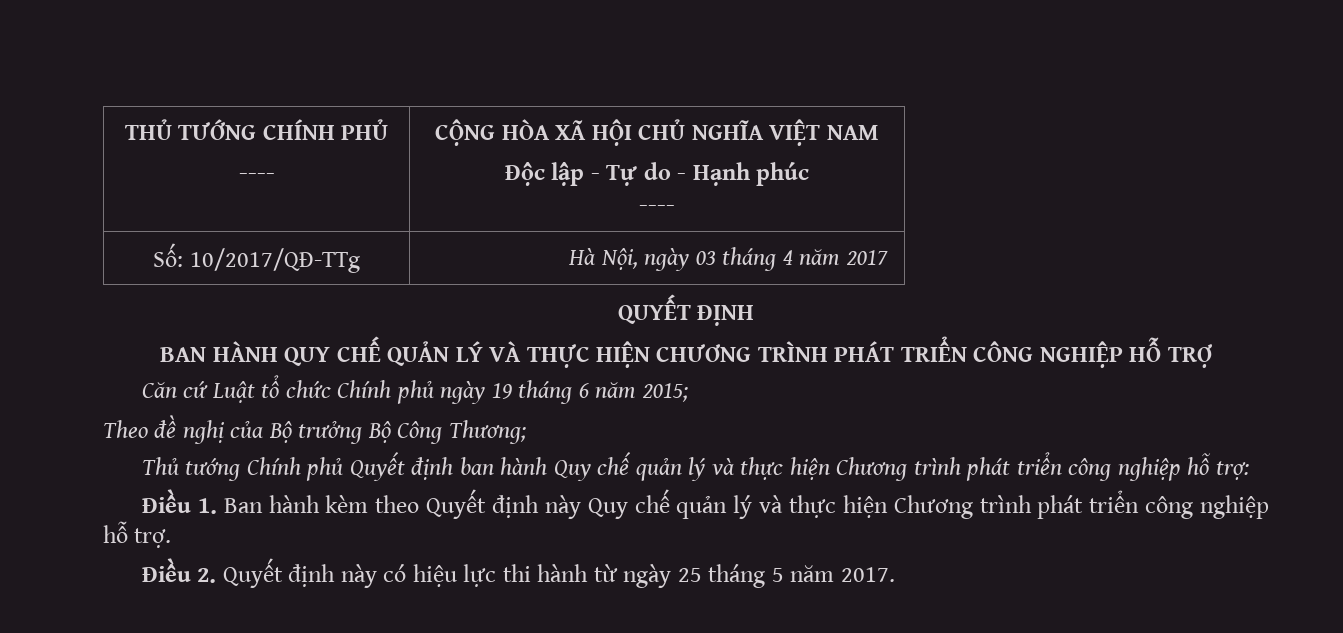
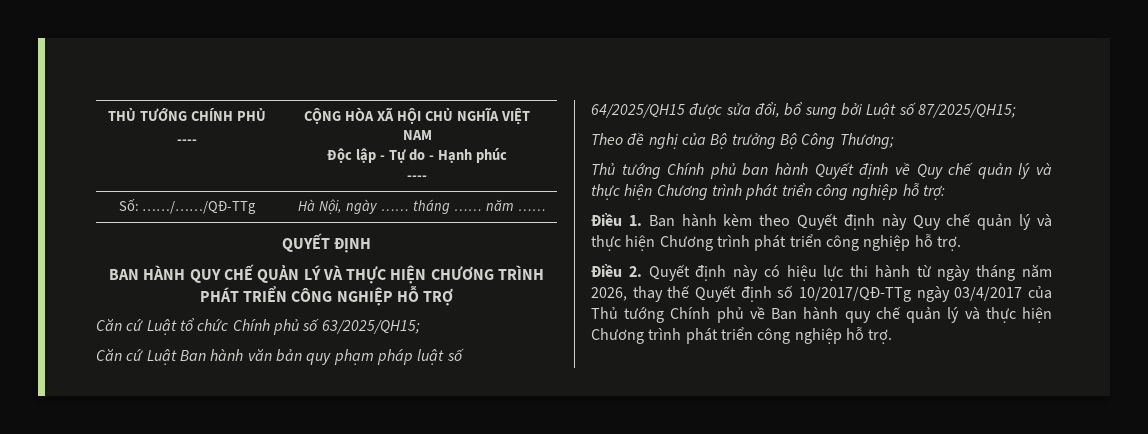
- Số: 10/2017/QĐ-TTg | Hà Nội, ngày 03 tháng 4 năm 2017
+ Số: ……/……/QĐ-TTg | Hà Nội, ngày …… tháng …… năm ……
- Căn cứ Luật tổ chức Chính phủ ngày 19 tháng 6 năm 2015;
+ Căn cứ Luật tổ chức Chính phủ số 63/2025/QH15;
+ Căn cứ Luật Ban hành văn bản quy phạm pháp luật số 64/2025/QH15 được sửa đổi, bổ sung bởi Luật số 87/2025/QH15;
- Thủ tướng Chính phủ Quyết định ban hành Quy chế quản lý và thực hiện Chương trình phát triển công nghiệp hỗ trợ:
+ Thủ tướng Chính phủ ban hành Quyết định về Quy chế quản lý và thực hiện Chương trình phát triển công nghiệp hỗ trợ:
- Điều 2. Quyết định này có hiệu lực thi hành từ ngày 25 tháng 5 năm 2017.
+ Điều 2. Quyết định này có hiệu lực thi hành từ ngày tháng năm 2026, thay thế Quyết định số 10/2017/QĐ-TTg ngày 03/4/2017 của Thủ tướng Chính phủ về Ban hành quy chế quản lý và thực hiện Chương trình phát triển công nghiệp hỗ trợ.

